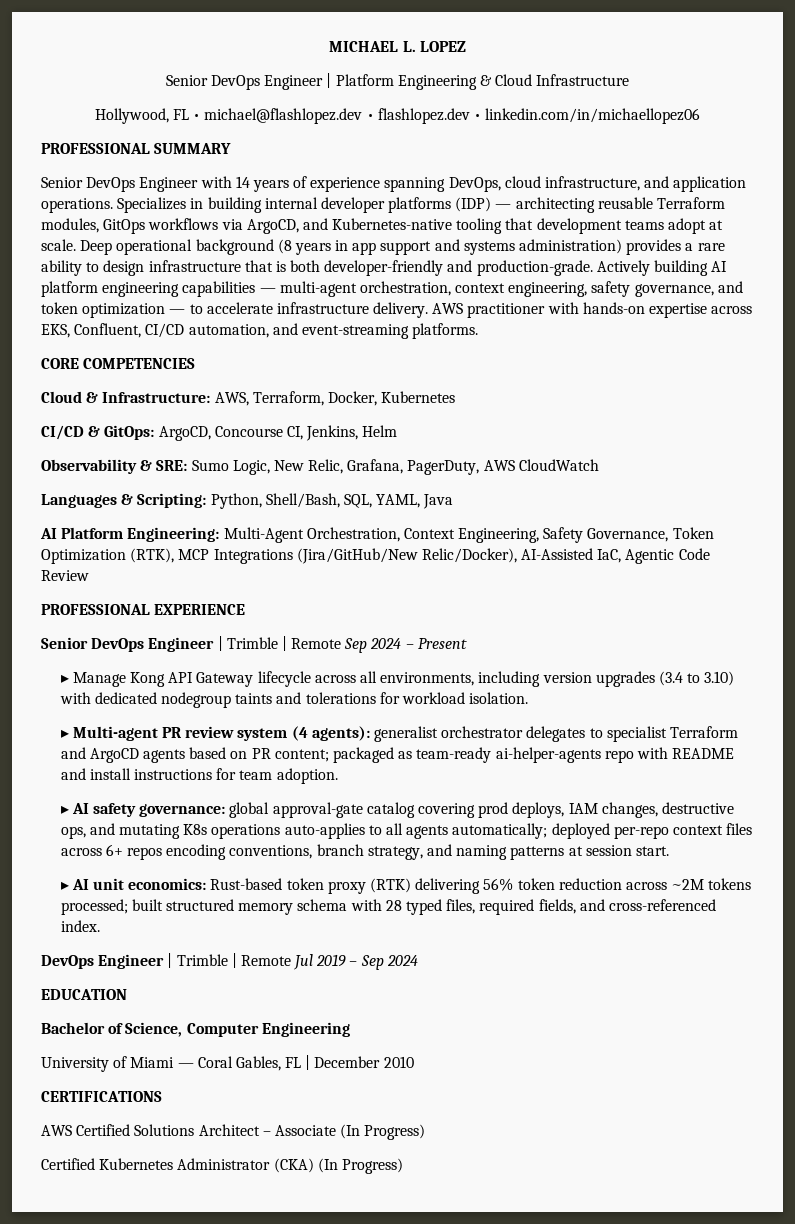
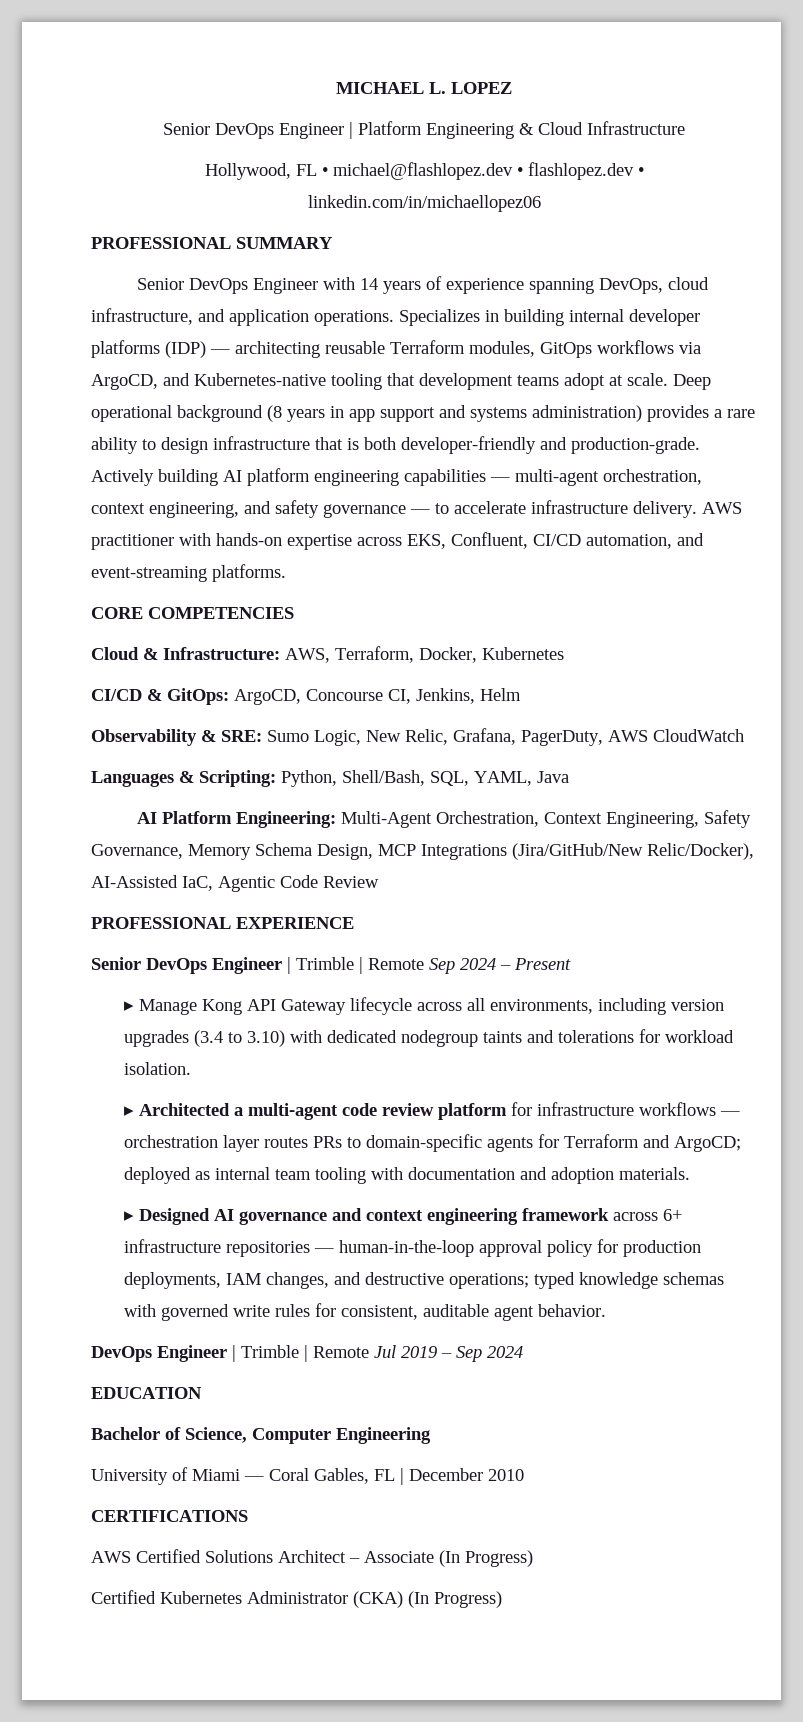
- Actively building AI platform engineering capabilities — multi-agent orchestration, context engineering, safety governance, and token optimization — to accelerate infrastructure delivery.
+ Actively building AI platform engineering capabilities — multi-agent orchestration, context engineering, and safety governance — to accelerate infrastructure delivery.
- AI Platform Engineering: Multi-Agent Orchestration, Context Engineering, Safety Governance, Token Optimization (RTK), MCP Integrations (Jira/GitHub/New Relic/Docker), AI-Assisted IaC, Agentic Code Review
+ AI Platform Engineering: Multi-Agent Orchestration, Context Engineering, Safety Governance, Memory Schema Design, MCP Integrations (Jira/GitHub/New Relic/Docker), AI-Assisted IaC, Agentic Code Review
- ▸ Multi-agent PR review system (4 agents): generalist orchestrator delegates to specialist Terraform and ArgoCD agents based on PR content; packaged as team-ready ai-helper-agents repo with README and install instructions for team adoption.
- ▸ AI safety governance: global approval-gate catalog covering prod deploys, IAM changes, destructive ops, and mutating K8s operations auto-applies to all agents automatically; deployed per-repo context files across 6+ repos encoding conventions, branch strategy, and naming patterns at session start.
- ▸ AI unit economics: Rust-based token proxy (RTK) delivering 56% token reduction across ~2M tokens processed; built structured memory schema with 28 typed files, required fields, and cross-referenced index.
+ ▸ Architected a multi-agent code review platform for infrastructure workflows — orchestration layer routes PRs to domain-specific agents for Terraform and ArgoCD; deployed as internal team tooling with documentation and adoption materials.
+ ▸ Designed AI governance and context engineering framework across 6+ infrastructure repositories — human-in-the-loop approval policy for production deployments, IAM changes, and destructive operations; typed knowledge schemas with governed write rules for consistent, auditable agent behavior.

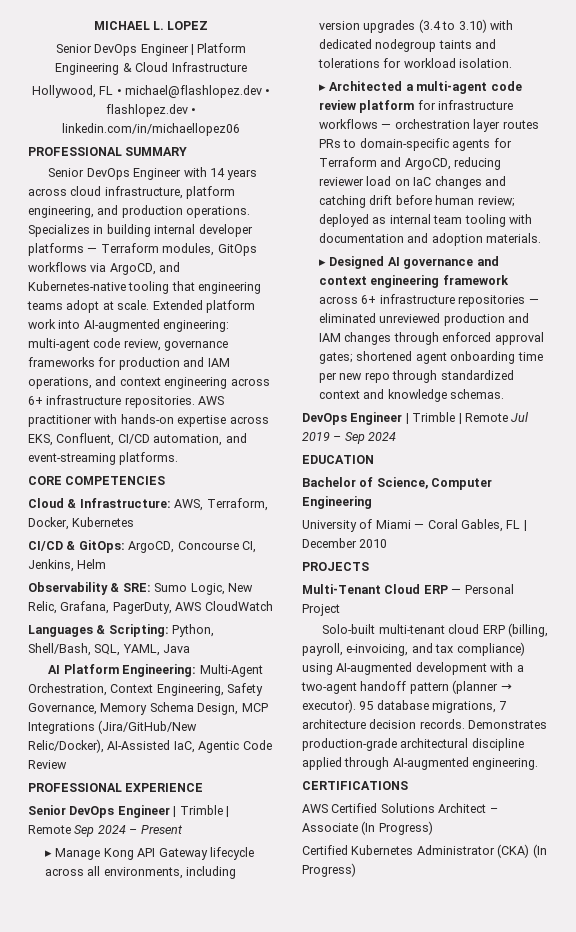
- Senior DevOps Engineer with 14 years of experience spanning DevOps, cloud infrastructure, and application operations.
+ Senior DevOps Engineer with 14 years across cloud infrastructure, platform engineering, and production operations.
- Specializes in building internal developer platforms (IDP) — architecting reusable Terraform modules, GitOps workflows via ArgoCD, and Kubernetes-native tooling that development teams adopt at scale.
+ Specializes in building internal developer platforms — Terraform modules, GitOps workflows via ArgoCD, and Kubernetes-native tooling that engineering teams adopt at scale.
- Deep operational background (8 years in app support and systems administration) provides a rare ability to design infrastructure that is both developer-friendly and production-grade. Actively building AI platform engineering capabilities — multi-agent orchestration, context engineering, and safety governance — to accelerate infrastructure delivery.
+ Extended platform work into AI-augmented engineering: multi-agent code review, governance frameworks for production and IAM operations, and context engineering across 6+ infrastructure repositories.
- ▸ Architected a multi-agent code review platform for infrastructure workflows — orchestration layer routes PRs to domain-specific agents for Terraform and ArgoCD; deployed as internal team tooling with documentation and adoption materials.
+ ▸ Architected a multi-agent code review platform for infrastructure workflows — orchestration layer routes PRs to domain-specific agents for Terraform and ArgoCD, reducing reviewer load on IaC changes and catching drift before human review; deployed as internal team tooling with documentation and adoption materials.
- ▸ Designed AI governance and context engineering framework across 6+ infrastructure repositories — human-in-the-loop approval policy for production deployments, IAM changes, and destructive operations; typed knowledge schemas with governed write rules for consistent, auditable agent behavior.
+ ▸ Designed AI governance and context engineering framework across 6+ infrastructure repositories — eliminated unreviewed production and IAM changes through enforced approval gates; shortened agent onboarding time per new repo through standardized context and knowledge schemas.
+ PROJECTS
+ Multi-Tenant Cloud ERP — Personal Project
+ Solo-built multi-tenant cloud ERP (billing, payroll, e-invoicing, and tax compliance) using AI-augmented development with a two-agent handoff pattern (planner → executor). 95 database migrations, 7 architecture decision records. Demonstrates production-grade architectural discipline applied through AI-augmented engineering.

